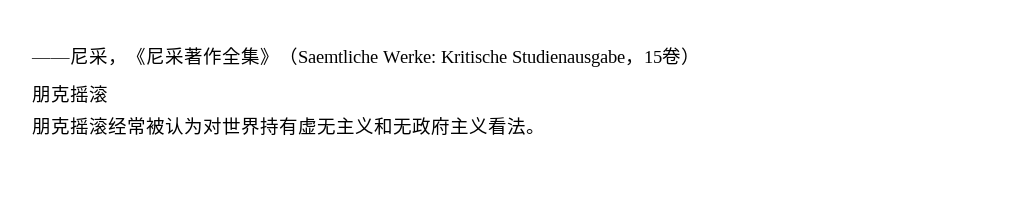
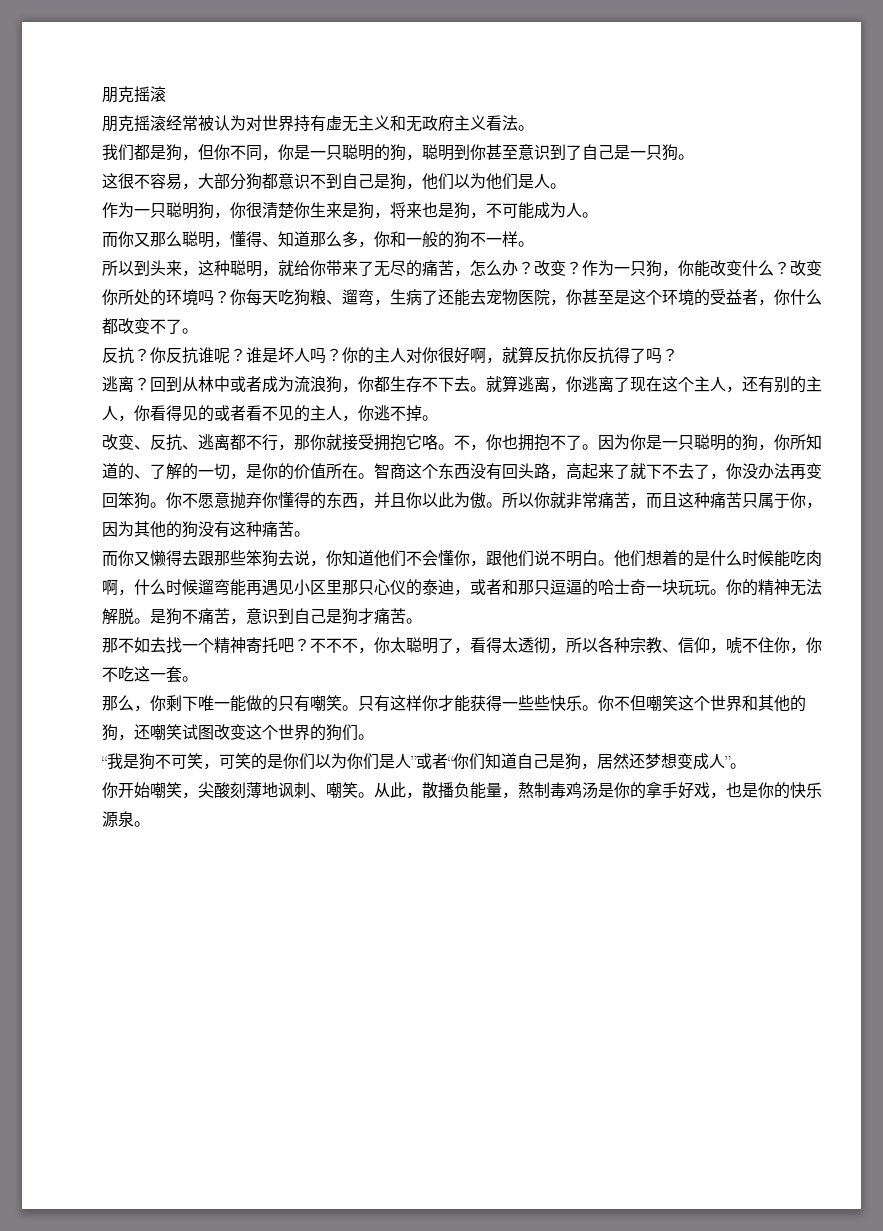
- ——尼采，《尼采著作全集》（Saemtliche Werke: Kritische Studienausgabe，15卷）
+ 我们都是狗，但你不同，你是一只聪明的狗，聪明到你甚至意识到了自己是一只狗。
+ 这很不容易，大部分狗都意识不到自己是狗，他们以为他们是人。
+ 作为一只聪明狗，你很清楚你生来是狗，将来也是狗，不可能成为人。
+ 而你又那么聪明，懂得、知道那么多，你和一般的狗不一样。
+ 所以到头来，这种聪明，就给你带来了无尽的痛苦，怎么办？改变？作为一只狗，你能改变什么？改变你所处的环境吗？你每天吃狗粮、遛弯，生病了还能去宠物医院，你甚至是这个环境的受益者，你什么都改变不了。
+ 反抗？你反抗谁呢？谁是坏人吗？你的主人对你很好啊，就算反抗你反抗得了吗？
+ 逃离？回到从林中或者成为流浪狗，你都生存不下去。就算逃离，你逃离了现在这个主人，还有别的主人，你看得见的或者看不见的主人，你逃不掉。
+ 改变、反抗、逃离都不行，那你就接受拥抱它咯。不，你也拥抱不了。因为你是一只聪明的狗，你所知道的、了解的一切，是你的价值所在。智商这个东西没有回头路，高起来了就下不去了，你没办法再变回笨狗。你不愿意抛弃你懂得的东西，并且你以此为傲。所以你就非常痛苦，而且这种痛苦只属于你，因为其他的狗没有这种痛苦。
+ 而你又懒得去跟那些笨狗去说，你知道他们不会懂你，跟他们说不明白。他们想着的是什么时候能吃肉啊，什么时候遛弯能再遇见小区里那只心仪的泰迪，或者和那只逗逼的哈士奇一块玩玩。你的精神无法解脱。是狗不痛苦，意识到自己是狗才痛苦。
+ 那不如去找一个精神寄托吧？不不不，你太聪明了，看得太透彻，所以各种宗教、信仰，唬不住你，你不吃这一套。
+ 那么，你剩下唯一能做的只有嘲笑。只有这样你才能获得一些些快乐。你不但嘲笑这个世界和其他的狗，还嘲笑试图改变这个世界的狗们。
+ “我是狗不可笑，可笑的是你们以为你们是人”或者“你们知道自己是狗，居然还梦想变成人”。
+ 你开始嘲笑，尖酸刻薄地讽刺、嘲笑。从此，散播负能量，熬制毒鸡汤是你的拿手好戏，也是你的快乐源泉。

